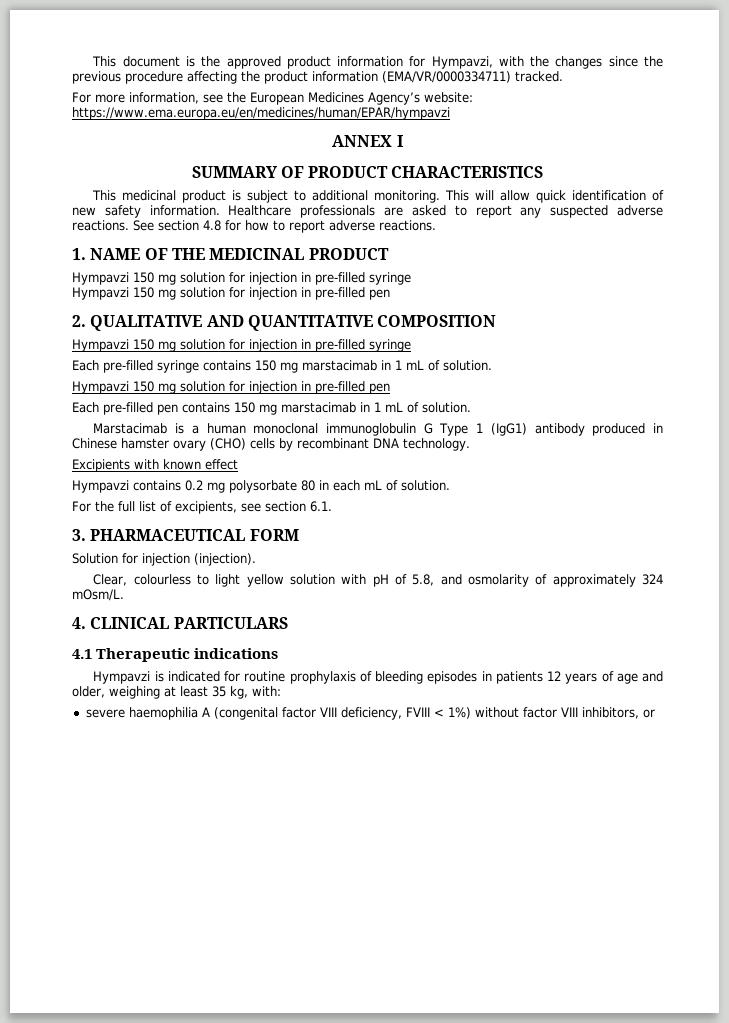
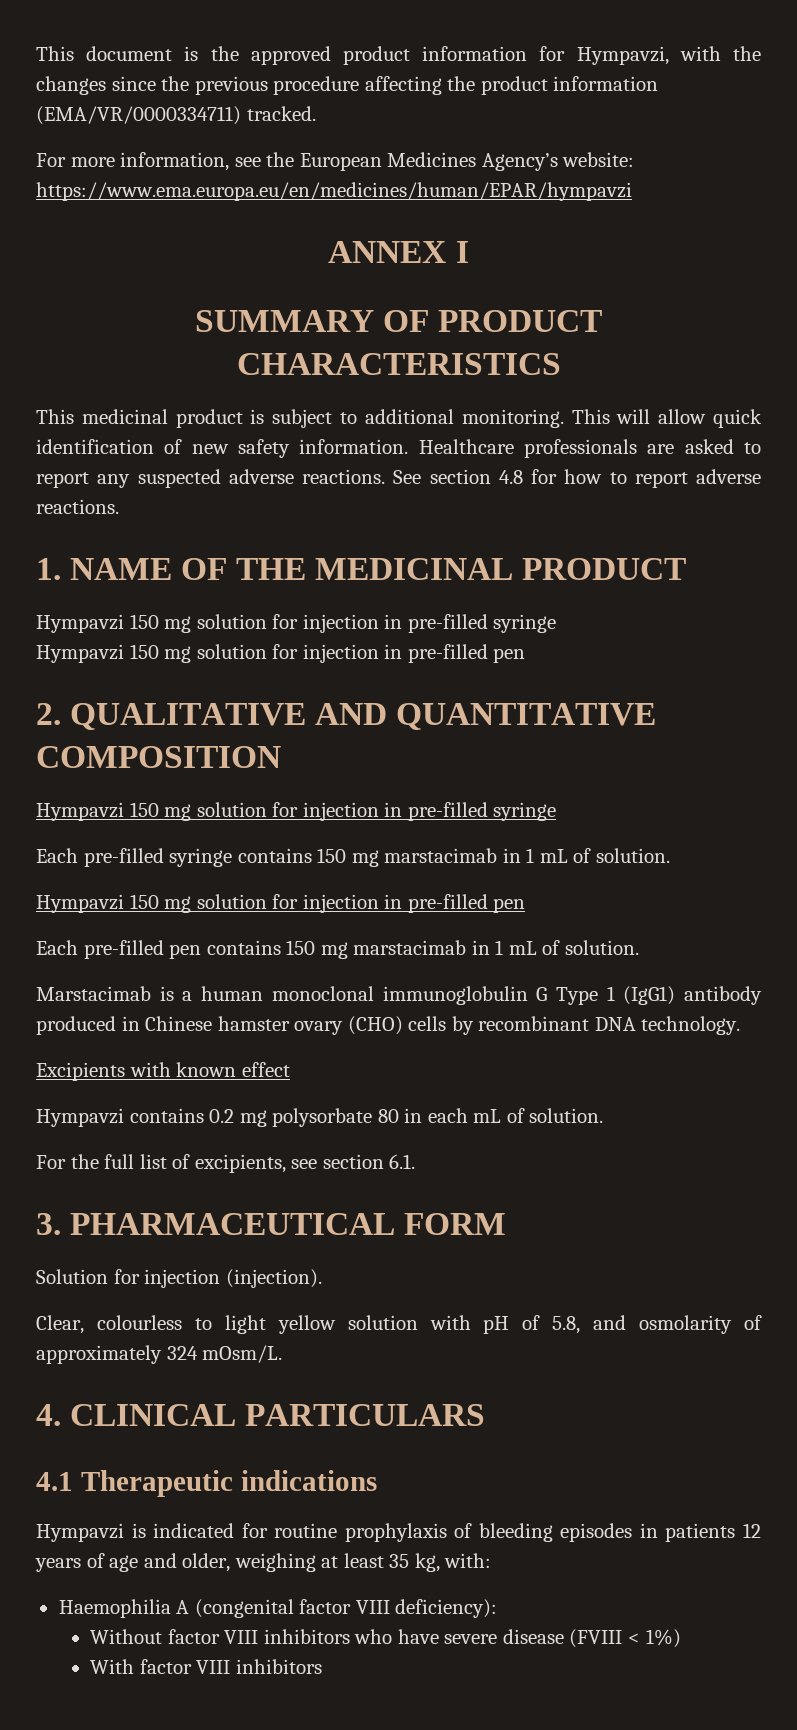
- severe haemophilia A (congenital factor VIII deficiency, FVIII < 1%) without factor VIII inhibitors, or
+ Haemophilia A (congenital factor VIII deficiency):
+ Without factor VIII inhibitors who have severe disease (FVIII < 1%)
+ With factor VIII inhibitors

